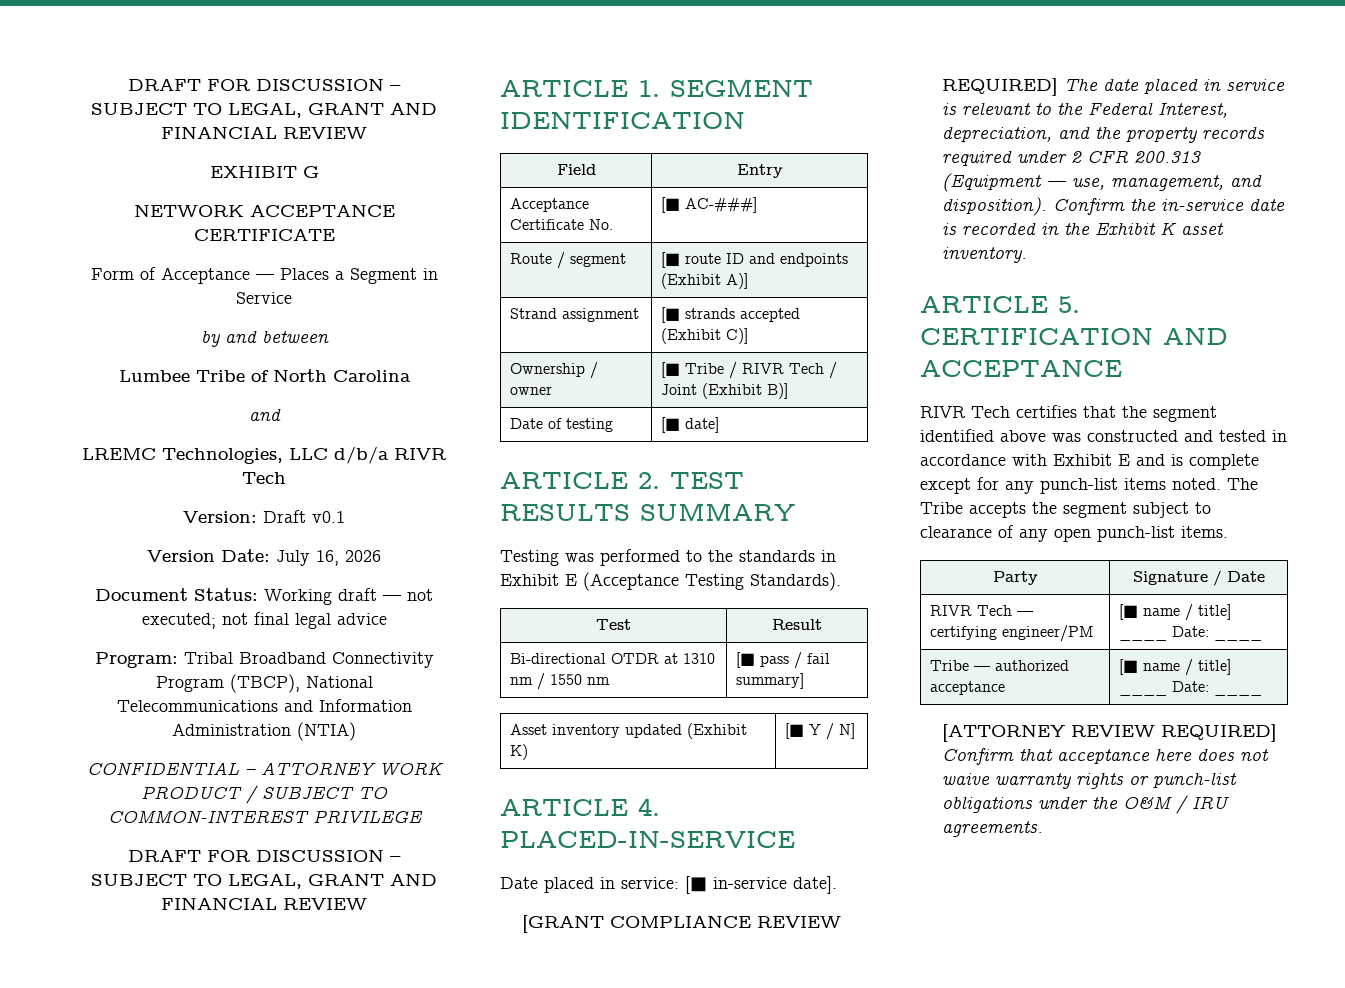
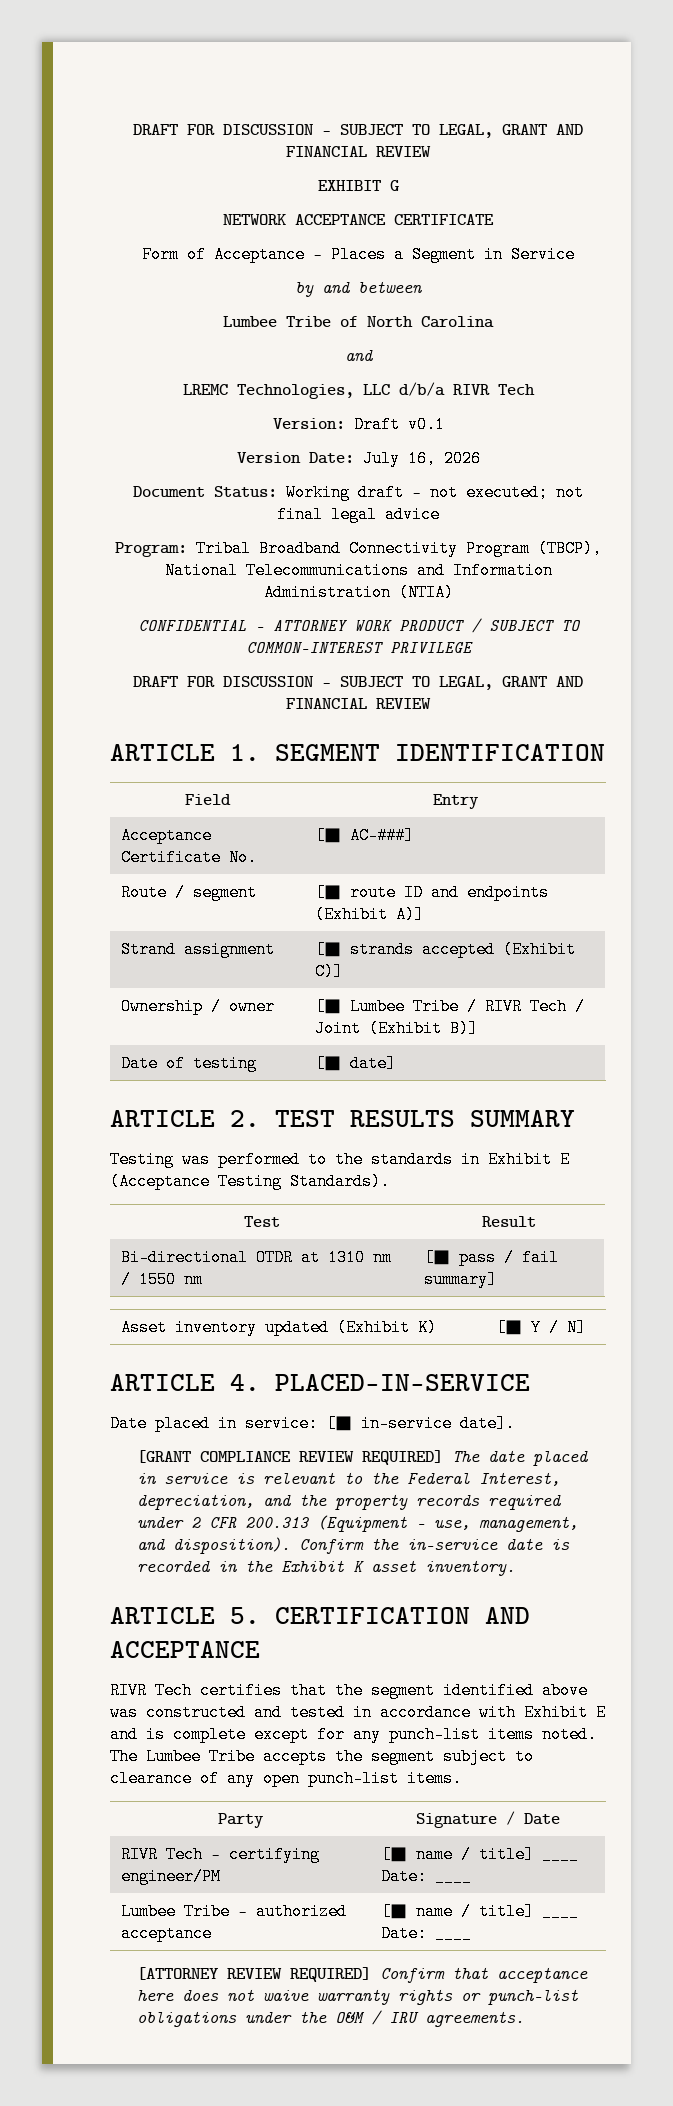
- Ownership / owner | [■ Tribe / RIVR Tech / Joint (Exhibit B)]
+ Ownership / owner | [■ Lumbee Tribe / RIVR Tech / Joint (Exhibit B)]
- The Tribe accepts the segment subject to clearance of any open punch-list items.
+ The Lumbee Tribe accepts the segment subject to clearance of any open punch-list items.
- Tribe — authorized acceptance | [■ name / title] ____ Date: ____
+ Lumbee Tribe — authorized acceptance | [■ name / title] ____ Date: ____

